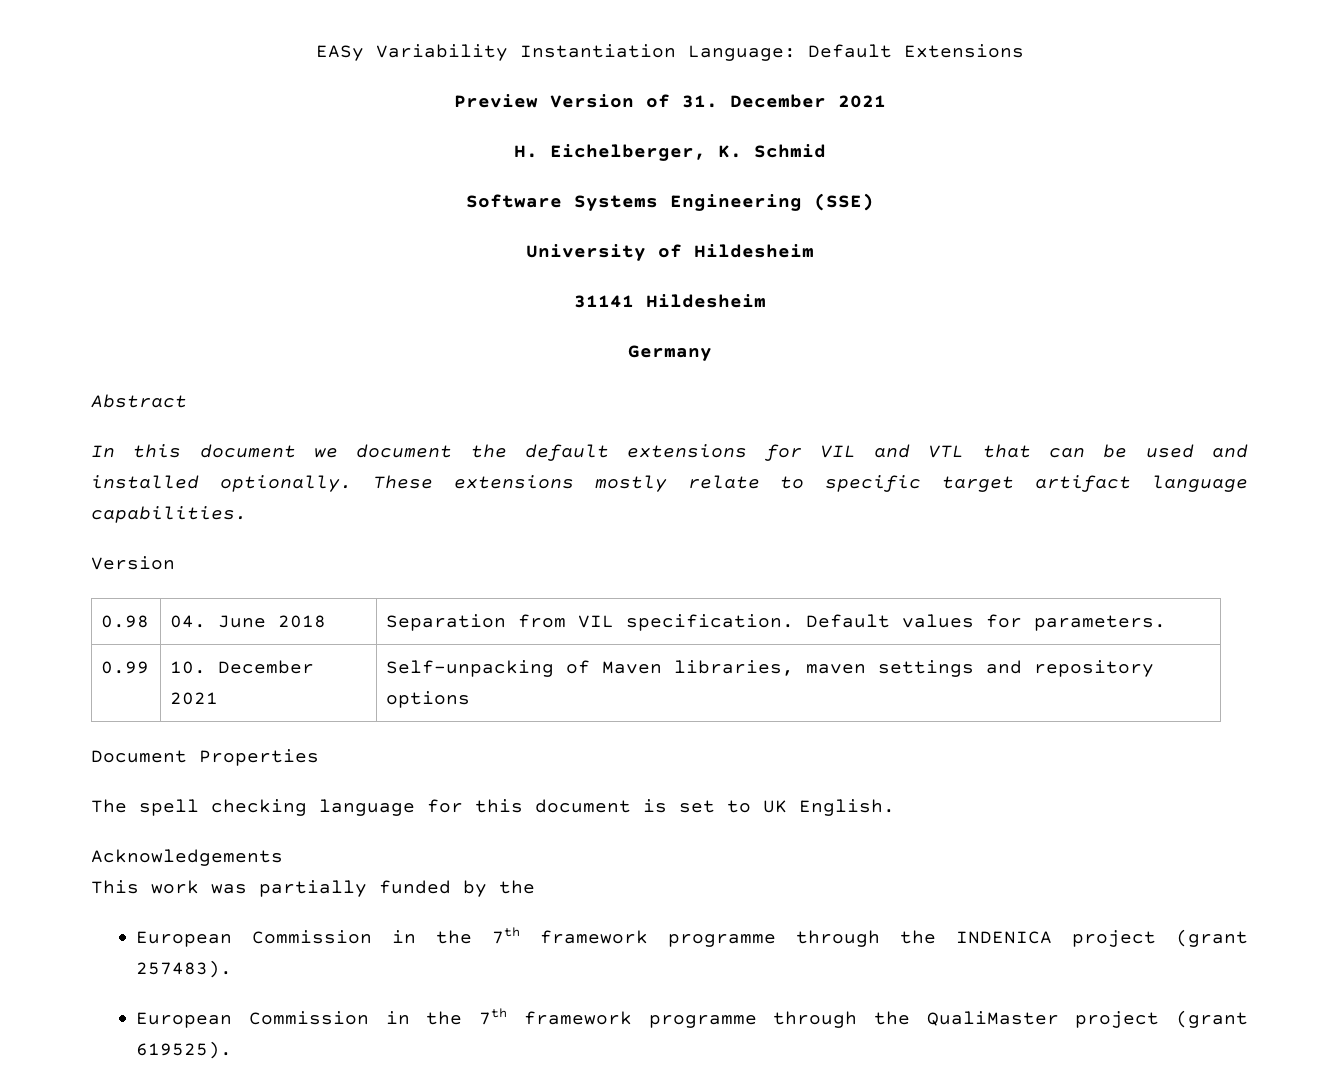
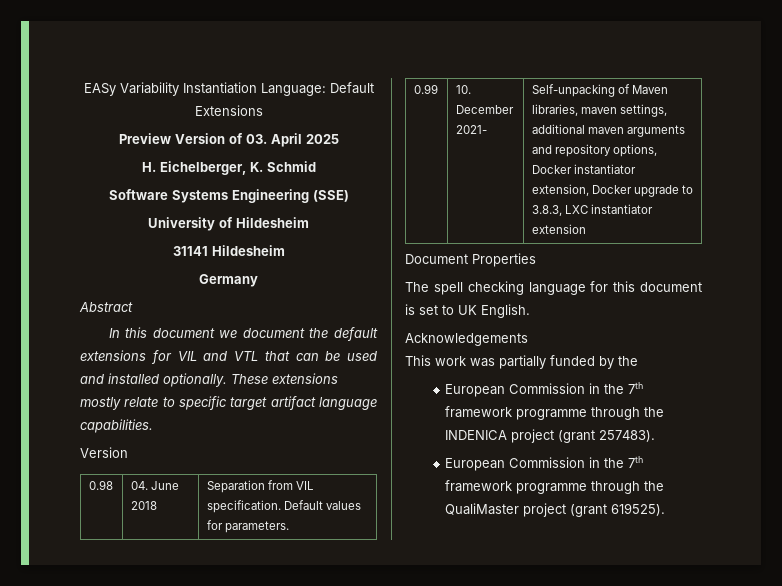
- Preview Version of 31. December 2021
+ Preview Version of 03. April 2025
- 0.99 | 10. December 2021 | Self-unpacking of Maven libraries, maven settings and repository options
+ 0.99 | 10. December 2021- | Self-unpacking of Maven libraries, maven settings, additional maven arguments and repository options, Docker instantiator extension, Docker upgrade to 3.8.3, LXC instantiator extension

